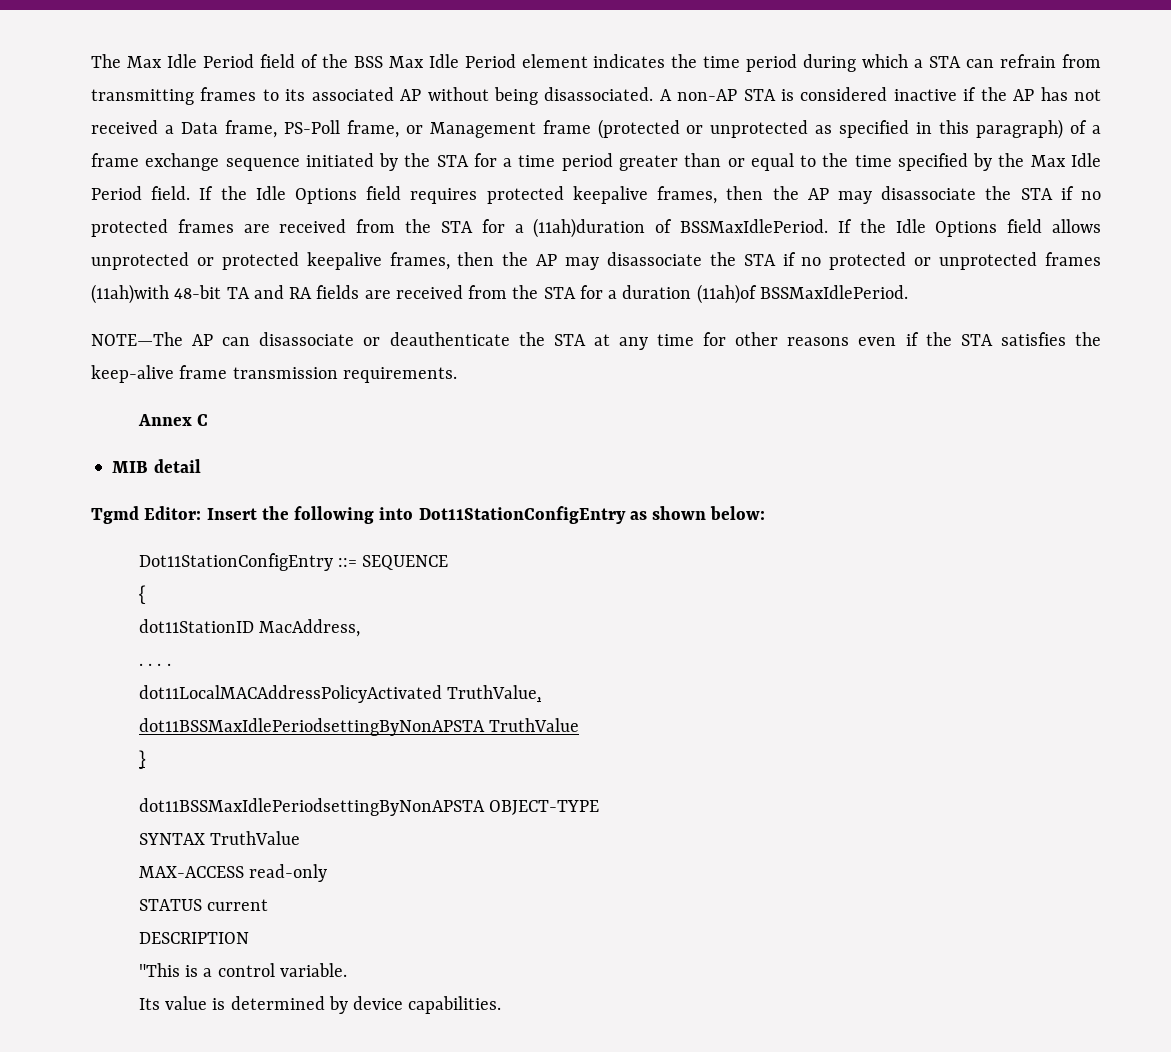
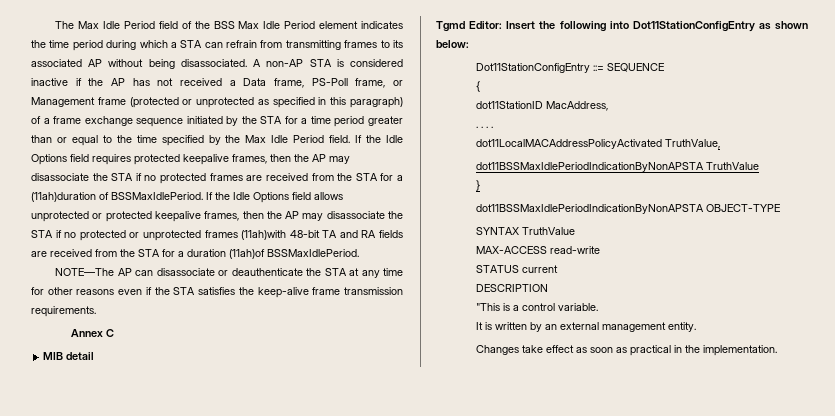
- dot11BSSMaxIdlePeriodsettingByNonAPSTA TruthValue
+ dot11BSSMaxIdlePeriodIndicationByNonAPSTA TruthValue
- dot11BSSMaxIdlePeriodsettingByNonAPSTA OBJECT-TYPE
+ dot11BSSMaxIdlePeriodIndicationByNonAPSTA OBJECT-TYPE
- MAX-ACCESS read-only
+ MAX-ACCESS read-write
- Its value is determined by device capabilities.
+ It is written by an external management entity.
+ Changes take effect as soon as practical in the implementation.

